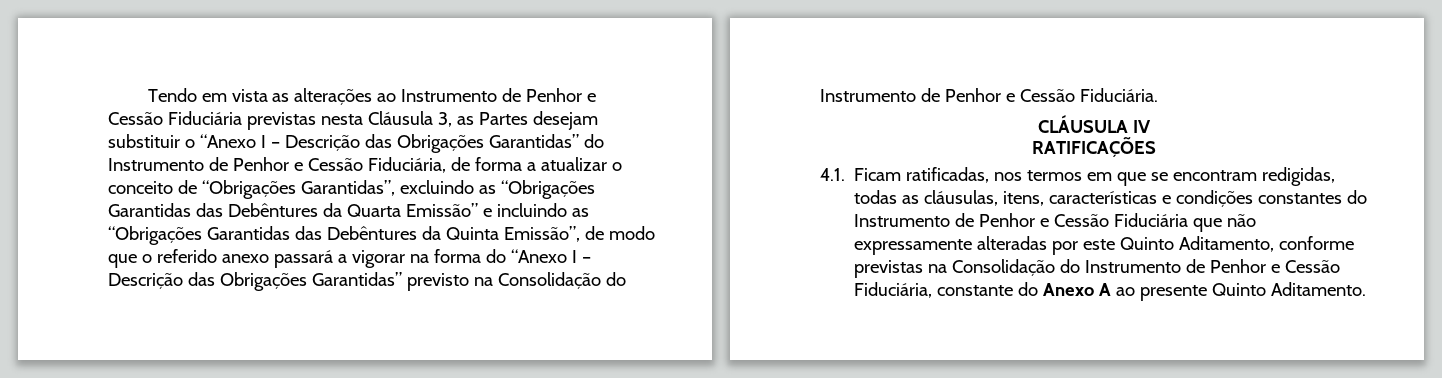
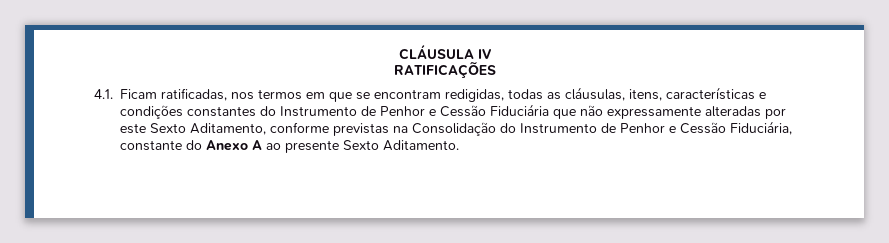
- Tendo em vista as alterações ao Instrumento de Penhor e Cessão Fiduciária previstas nesta Cláusula 3, as Partes desejam substituir o “Anexo I – Descrição das Obrigações Garantidas” do Instrumento de Penhor e Cessão Fiduciária, de forma a atualizar o conceito de “Obrigações Garantidas”, excluindo as “Obrigações Garantidas das Debêntures da Quarta Emissão” e incluindo as “Obrigações Garantidas das Debêntures da Quinta Emissão”, de modo que o referido anexo passará a vigorar na forma do “Anexo I – Descrição das Obrigações Garantidas” previsto na Consolidação do Instrumento de Penhor e Cessão Fiduciária.
- 4.1. Ficam ratificadas, nos termos em que se encontram redigidas, todas as cláusulas, itens, características e condições constantes do Instrumento de Penhor e Cessão Fiduciária que não expressamente alteradas por este Quinto Aditamento, conforme previstas na Consolidação do Instrumento de Penhor e Cessão Fiduciária, constante do Anexo A ao presente Quinto Aditamento.
+ 4.1. Ficam ratificadas, nos termos em que se encontram redigidas, todas as cláusulas, itens, características e condições constantes do Instrumento de Penhor e Cessão Fiduciária que não expressamente alteradas por este Sexto Aditamento, conforme previstas na Consolidação do Instrumento de Penhor e Cessão Fiduciária, constante do Anexo A ao presente Sexto Aditamento.

